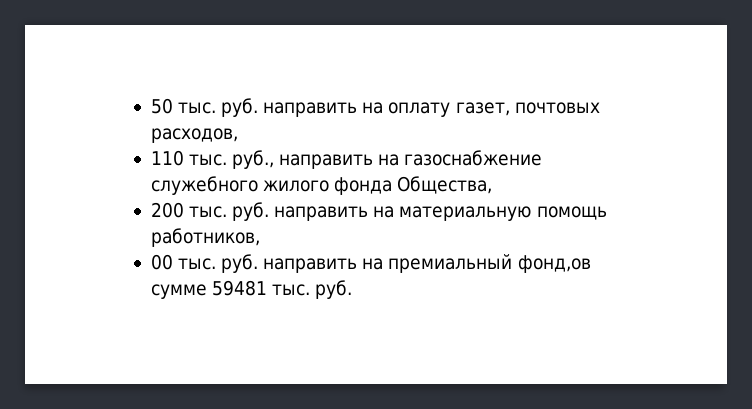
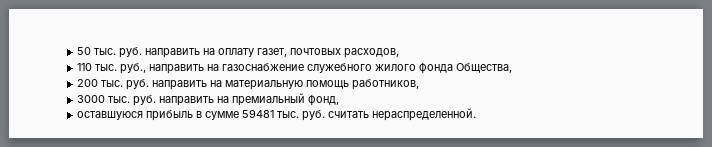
- 00 тыс. руб. направить на премиальный фонд,ов сумме 59481 тыс. руб.
+ 3000 тыс. руб. направить на премиальный фонд,
+ оставшуюся прибыль в сумме 59481 тыс. руб. считать нераспределенной.

